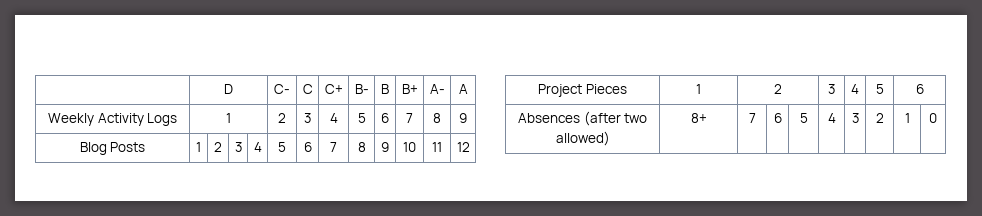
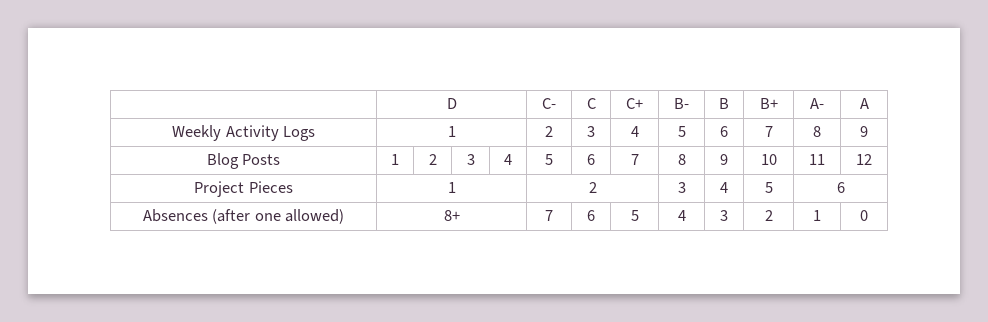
- Absences (after two allowed) | 8+ | 7 | 6 | 5 | 4 | 3 | 2 | 1 | 0
+ Absences (after one allowed) | 8+ | 7 | 6 | 5 | 4 | 3 | 2 | 1 | 0

